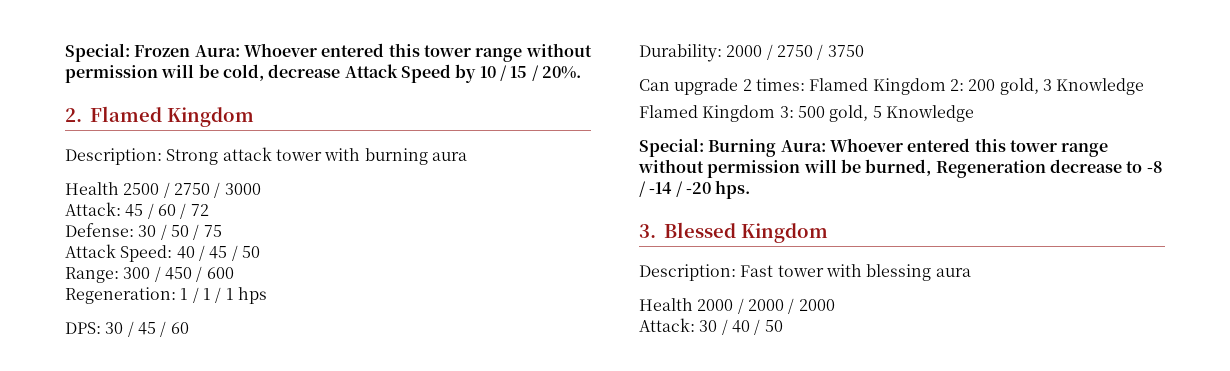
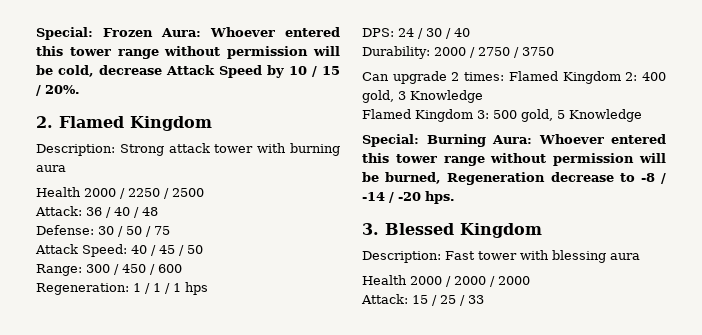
- Health 2500 / 2750 / 3000
- Attack: 45 / 60 / 72
+ Health 2000 / 2250 / 2500
+ Attack: 36 / 40 / 48
- DPS: 30 / 45 / 60
+ DPS: 24 / 30 / 40
- Can upgrade 2 times: Flamed Kingdom 2: 200 gold, 3 Knowledge
+ Can upgrade 2 times: Flamed Kingdom 2: 400 gold, 3 Knowledge
- Attack: 30 / 40 / 50
+ Attack: 15 / 25 / 33

